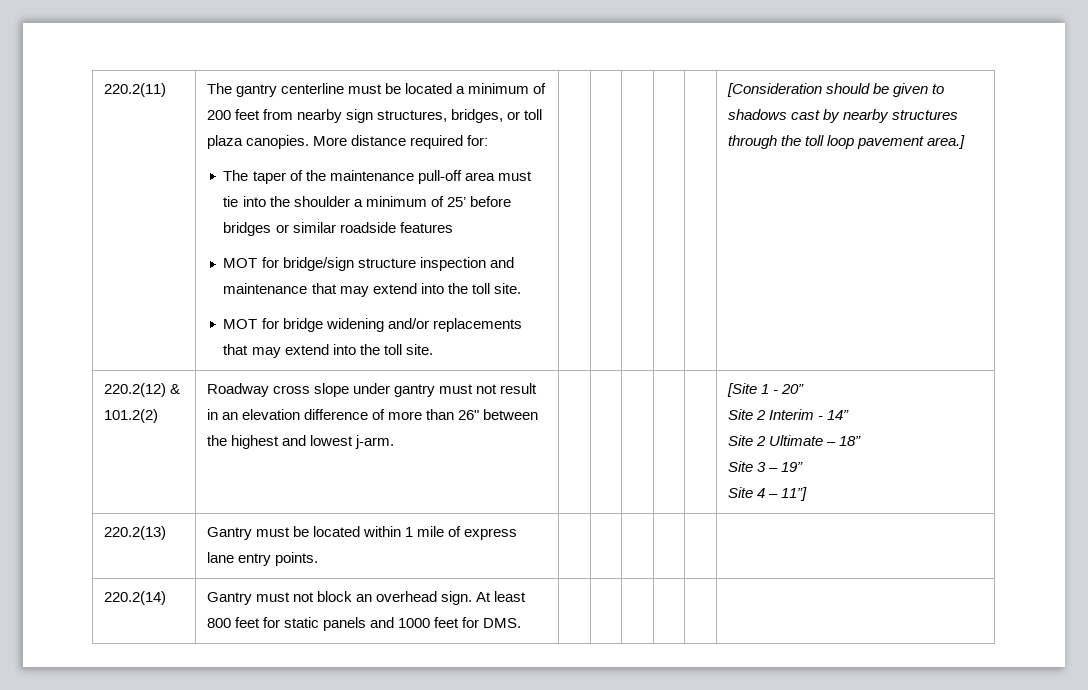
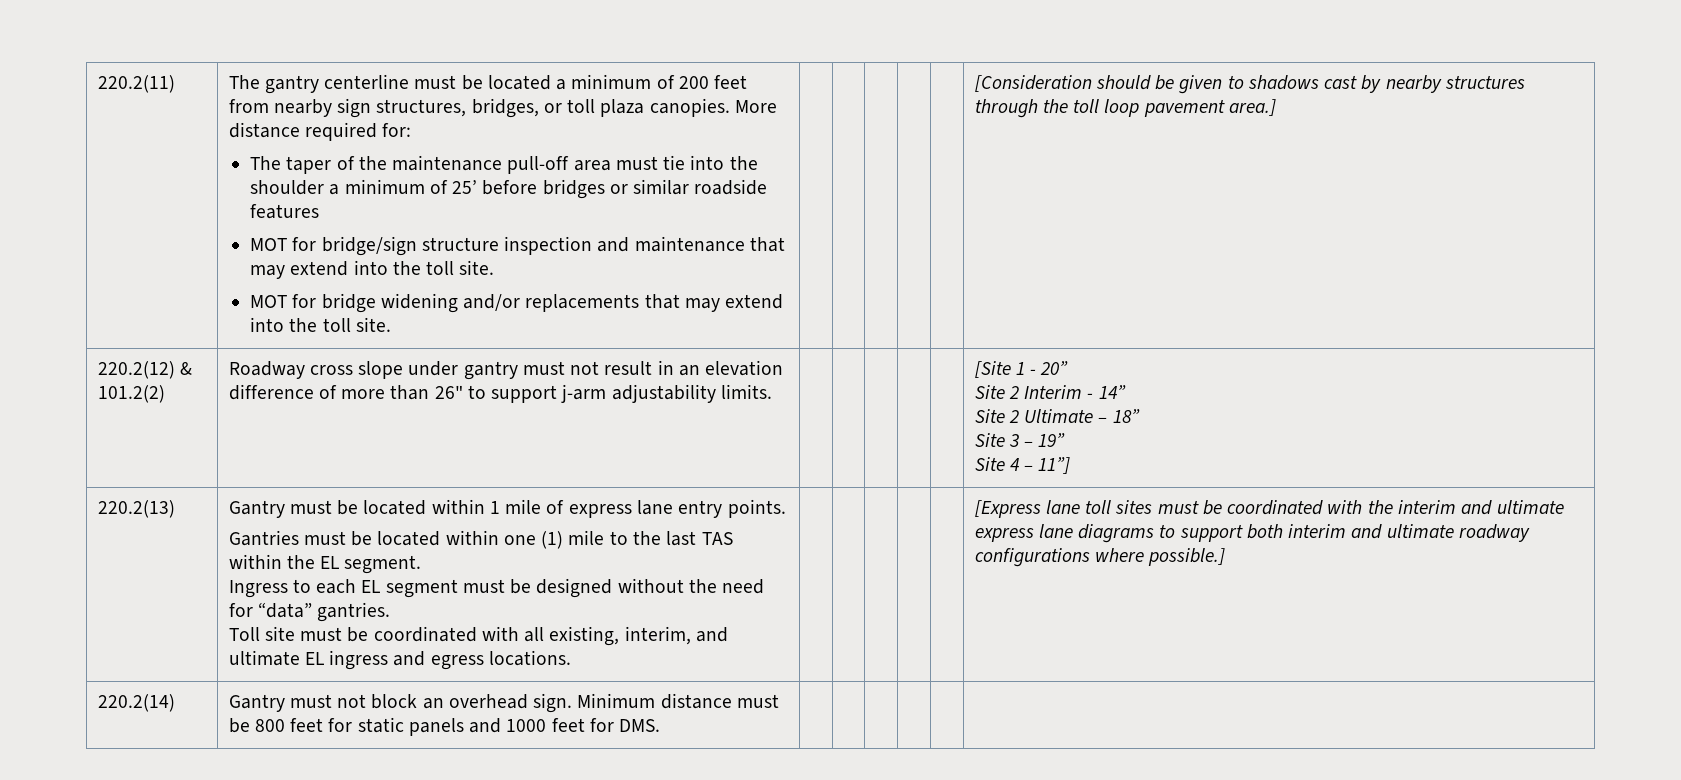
- Roadway cross slope under gantry must not result in an elevation difference of more than 26" between the highest and lowest j-arm.
+ Roadway cross slope under gantry must not result in an elevation difference of more than 26" to support j-arm adjustability limits.
+ Gantries must be located within one (1) mile to the last TAS within the EL segment.
+ Ingress to each EL segment must be designed without the need for “data” gantries.
+ Toll site must be coordinated with all existing, interim, and ultimate EL ingress and egress locations. | | | | | | [Express lane toll sites must be coordinated with the interim and ultimate express lane diagrams to support both interim and ultimate roadway configurations where possible.]
- 220.2(14) | Gantry must not block an overhead sign. At least 800 feet for static panels and 1000 feet for DMS. | | | | | |
+ 220.2(14) | Gantry must not block an overhead sign. Minimum distance must be 800 feet for static panels and 1000 feet for DMS. | | | | | |

